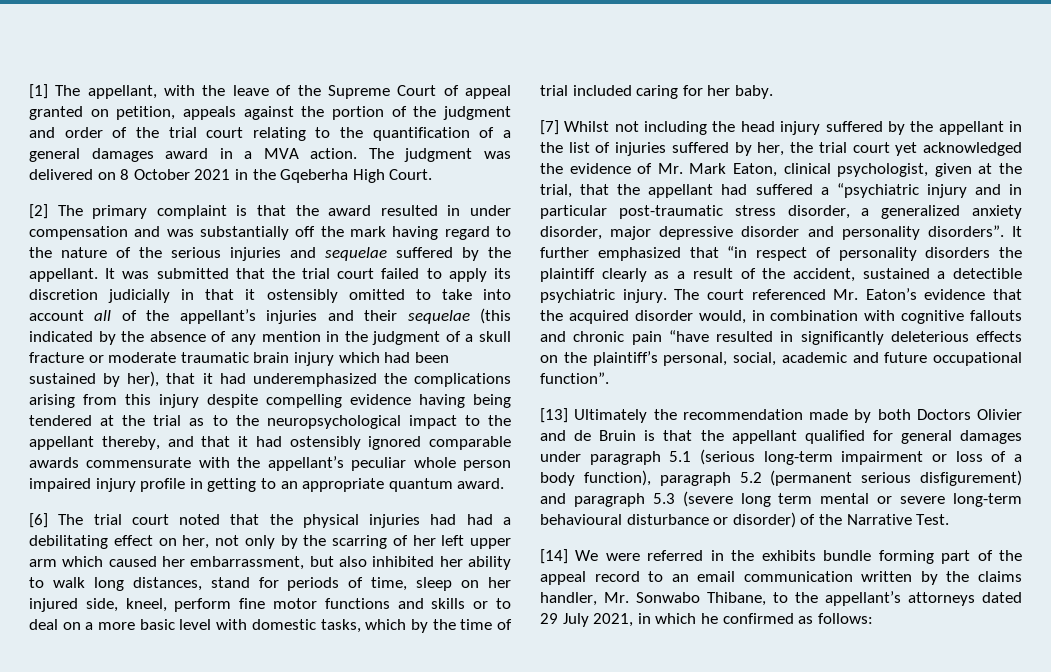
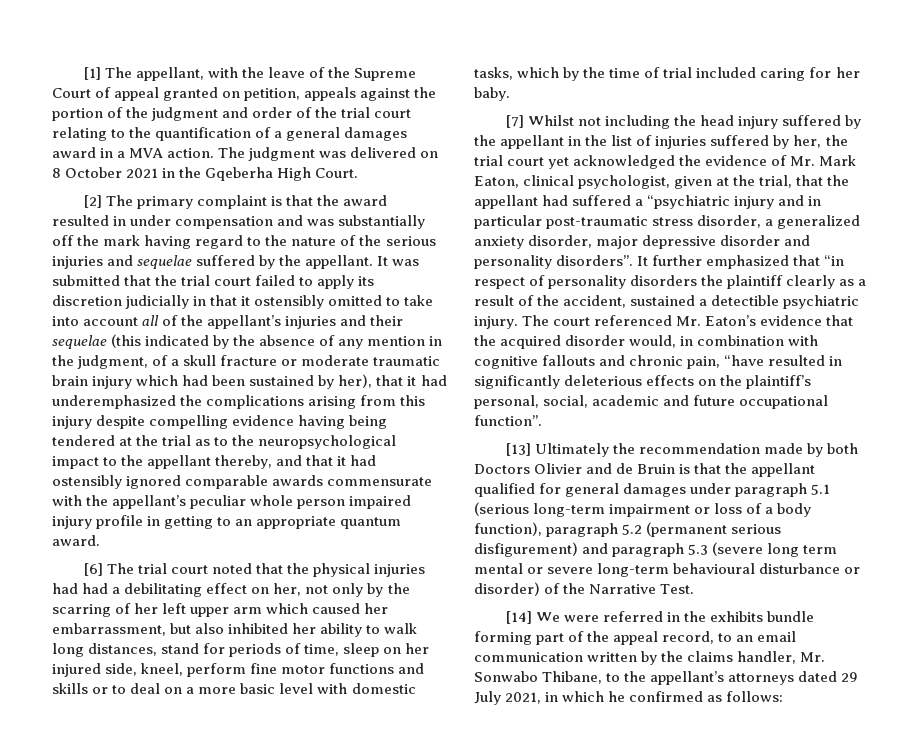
- It was submitted that the trial court failed to apply its discretion judicially in that it ostensibly omitted to take into account all of the appellant’s injuries and their sequelae (this indicated by the absence of any mention in the judgment of a skull fracture or moderate traumatic brain injury which had been sustained by her), that it had underemphasized the complications arising from this injury despite compelling evidence having being tendered at the trial as to the neuropsychological impact to the appellant thereby, and that it had ostensibly ignored comparable awards commensurate with the appellant’s peculiar whole person impaired injury profile in getting to an appropriate quantum award.
+ It was submitted that the trial court failed to apply its discretion judicially in that it ostensibly omitted to take into account all of the appellant’s injuries and their sequelae (this indicated by the absence of any mention in the judgment, of a skull fracture or moderate traumatic brain injury which had been sustained by her), that it had underemphasized the complications arising from this injury despite compelling evidence having being tendered at the trial as to the neuropsychological impact to the appellant thereby, and that it had ostensibly ignored comparable awards commensurate with the appellant’s peculiar whole person impaired injury profile in getting to an appropriate quantum award.
- The court referenced Mr. Eaton’s evidence that the acquired disorder would, in combination with cognitive fallouts and chronic pain “have resulted in significantly deleterious effects on the plaintiff’s personal, social, academic and future occupational function”.
+ The court referenced Mr. Eaton’s evidence that the acquired disorder would, in combination with cognitive fallouts and chronic pain, “have resulted in significantly deleterious effects on the plaintiff’s personal, social, academic and future occupational function”.
- [14] We were referred in the exhibits bundle forming part of the appeal record to an email communication written by the claims handler, Mr. Sonwabo Thibane, to the appellant’s attorneys dated 29 July 2021, in which he confirmed as follows:
+ [14] We were referred in the exhibits bundle forming part of the appeal record, to an email communication written by the claims handler, Mr. Sonwabo Thibane, to the appellant’s attorneys dated 29 July 2021, in which he confirmed as follows:

